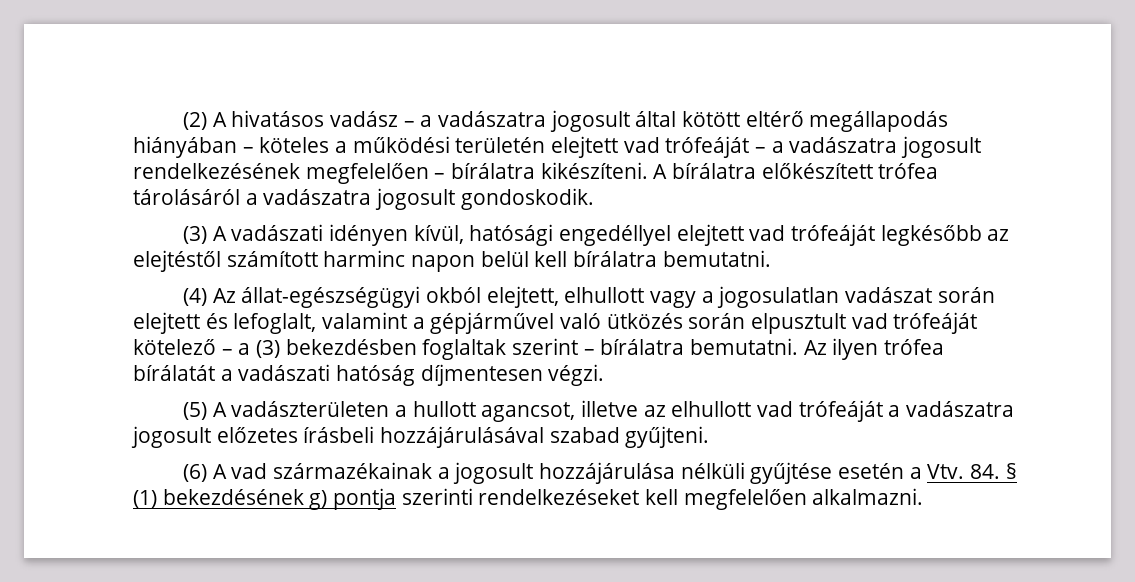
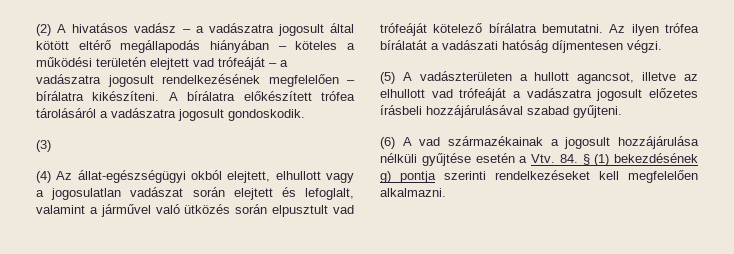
- (3) A vadászati idényen kívül, hatósági engedéllyel elejtett vad trófeáját legkésőbb az elejtéstől számított harminc napon belül kell bírálatra bemutatni.
+ (3)
- (4) Az állat-egészségügyi okból elejtett, elhullott vagy a jogosulatlan vadászat során elejtett és lefoglalt, valamint a gépjárművel való ütközés során elpusztult vad trófeáját kötelező – a (3) bekezdésben foglaltak szerint – bírálatra bemutatni.
+ (4) Az állat-egészségügyi okból elejtett, elhullott vagy a jogosulatlan vadászat során elejtett és lefoglalt, valamint a járművel való ütközés során elpusztult vad trófeáját kötelező bírálatra bemutatni.

